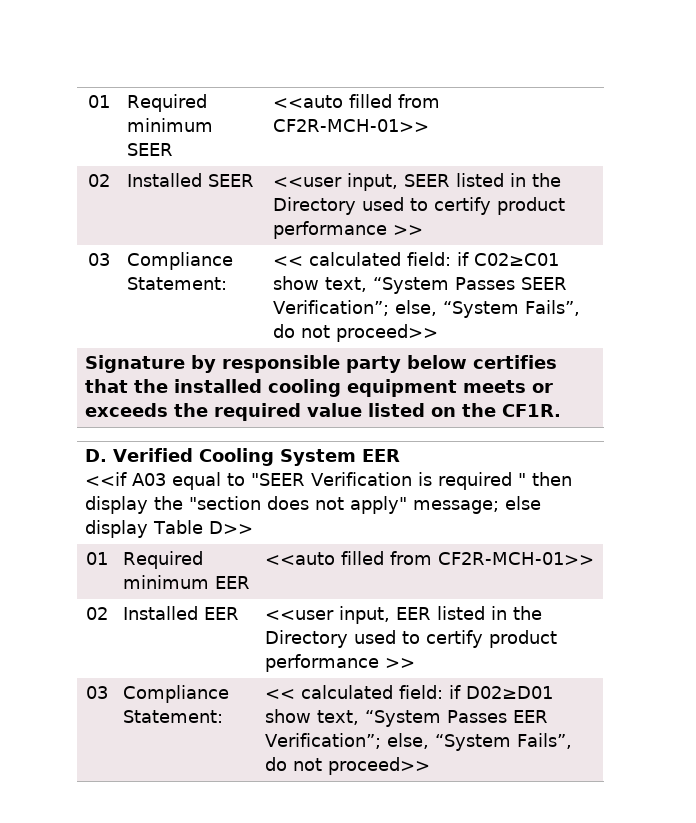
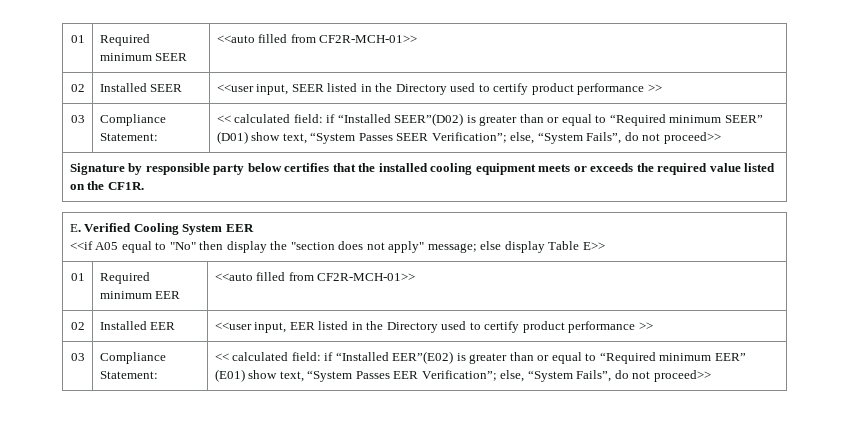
- 03 | Compliance Statement: | << calculated field: if C02≥C01 show text, “System Passes SEER Verification”; else, “System Fails”, do not proceed>>
+ 03 | Compliance Statement: | << calculated field: if “Installed SEER”(D02) is greater than or equal to “Required minimum SEER” (D01) show text, “System Passes SEER Verification”; else, “System Fails”, do not proceed>>
- D. Verified Cooling System EER
- <<if A03 equal to "SEER Verification is required " then display the "section does not apply" message; else display Table D>>
+ E. Verified Cooling System EER
+ <<if A05 equal to "No" then display the "section does not apply" message; else display Table E>>
- 03 | Compliance Statement: | << calculated field: if D02≥D01 show text, “System Passes EER Verification”; else, “System Fails”, do not proceed>>
+ 03 | Compliance Statement: | << calculated field: if “Installed EER”(E02) is greater than or equal to “Required minimum EER” (E01) show text, “System Passes EER Verification”; else, “System Fails”, do not proceed>>

